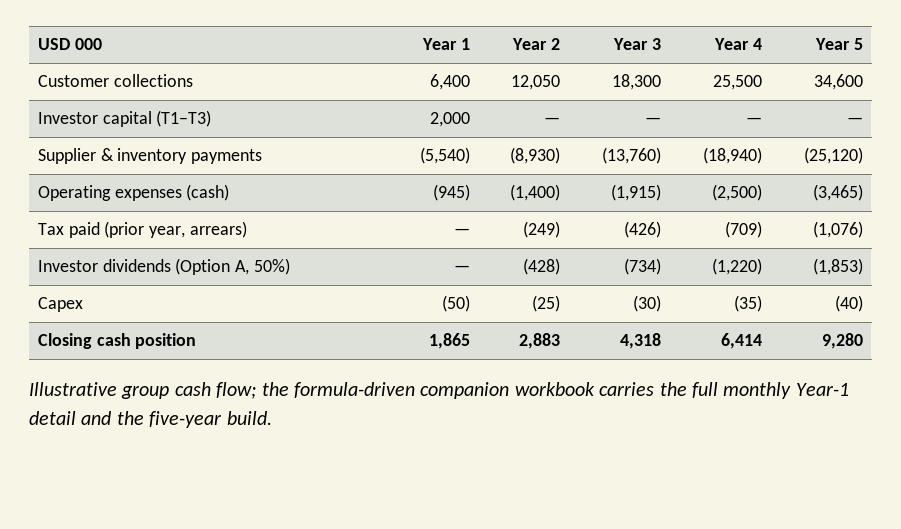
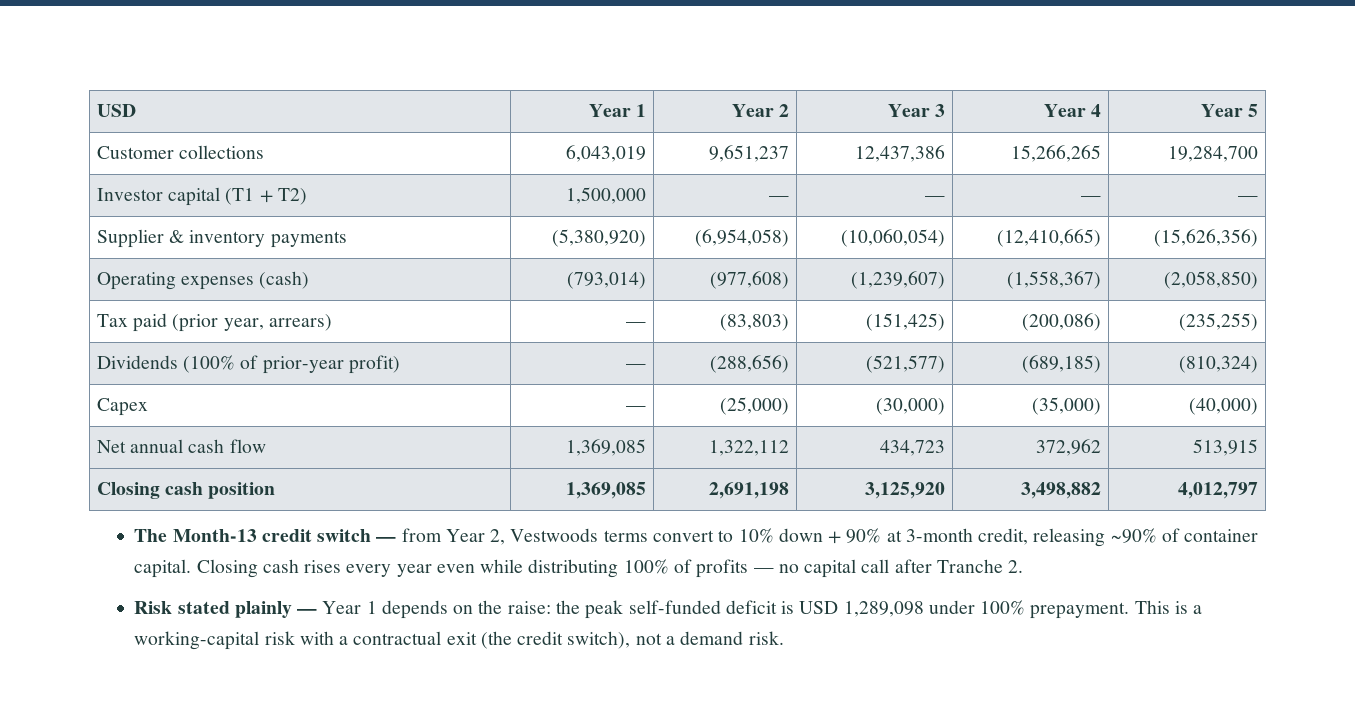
- USD 000 | Year 1 | Year 2 | Year 3 | Year 4 | Year 5
+ USD | Year 1 | Year 2 | Year 3 | Year 4 | Year 5
- Customer collections | 6,400 | 12,050 | 18,300 | 25,500 | 34,600
- Investor capital (T1–T3) | 2,000 | — | — | — | —
+ Customer collections | 6,043,019 | 9,651,237 | 12,437,386 | 15,266,265 | 19,284,700
+ Investor capital (T1 + T2) | 1,500,000 | — | — | — | —
- Supplier & inventory payments | (5,540) | (8,930) | (13,760) | (18,940) | (25,120)
- Operating expenses (cash) | (945) | (1,400) | (1,915) | (2,500) | (3,465)
+ Supplier & inventory payments | (5,380,920) | (6,954,058) | (10,060,054) | (12,410,665) | (15,626,356)
+ Operating expenses (cash) | (793,014) | (977,608) | (1,239,607) | (1,558,367) | (2,058,850)
- Tax paid (prior year, arrears) | — | (249) | (426) | (709) | (1,076)
- Investor dividends (Option A, 50%) | — | (428) | (734) | (1,220) | (1,853)
- Capex | (50) | (25) | (30) | (35) | (40)
- Closing cash position | 1,865 | 2,883 | 4,318 | 6,414 | 9,280
- Illustrative group cash flow; the formula-driven companion workbook carries the full monthly Year-1 detail and the five-year build.
+ Tax paid (prior year, arrears) | — | (83,803) | (151,425) | (200,086) | (235,255)
+ Dividends (100% of prior-year profit) | — | (288,656) | (521,577) | (689,185) | (810,324)
+ Capex | — | (25,000) | (30,000) | (35,000) | (40,000)
+ Net annual cash flow | 1,369,085 | 1,322,112 | 434,723 | 372,962 | 513,915
+ Closing cash position | 1,369,085 | 2,691,198 | 3,125,920 | 3,498,882 | 4,012,797
+ The Month-13 credit switch — from Year 2, Vestwoods terms convert to 10% down + 90% at 3-month credit, releasing ~90% of container capital. Closing cash rises every year even while distributing 100% of profits — no capital call after Tranche 2.
+ Risk stated plainly — Year 1 depends on the raise: the peak self-funded deficit is USD 1,289,098 under 100% prepayment. This is a working-capital risk with a contractual exit (the credit switch), not a demand risk.

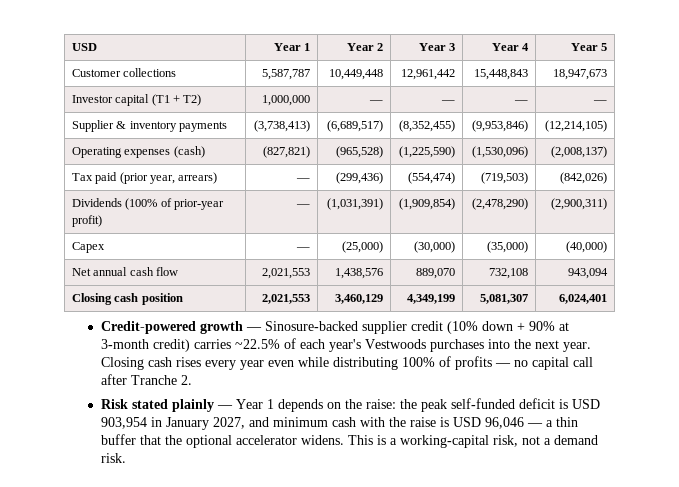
- Customer collections | 6,043,019 | 9,651,237 | 12,437,386 | 15,266,265 | 19,284,700
+ Customer collections | 5,587,787 | 10,449,448 | 12,961,442 | 15,448,843 | 18,947,673
- Investor capital (T1 + T2) | 1,500,000 | — | — | — | —
+ Investor capital (T1 + T2) | 1,000,000 | — | — | — | —
- Supplier & inventory payments | (5,380,920) | (6,954,058) | (10,060,054) | (12,410,665) | (15,626,356)
- Operating expenses (cash) | (793,014) | (977,608) | (1,239,607) | (1,558,367) | (2,058,850)
+ Supplier & inventory payments | (3,738,413) | (6,689,517) | (8,352,455) | (9,953,846) | (12,214,105)
+ Operating expenses (cash) | (827,821) | (965,528) | (1,225,590) | (1,530,096) | (2,008,137)
- Tax paid (prior year, arrears) | — | (83,803) | (151,425) | (200,086) | (235,255)
+ Tax paid (prior year, arrears) | — | (299,436) | (554,474) | (719,503) | (842,026)
- Dividends (100% of prior-year profit) | — | (288,656) | (521,577) | (689,185) | (810,324)
+ Dividends (100% of prior-year profit) | — | (1,031,391) | (1,909,854) | (2,478,290) | (2,900,311)
- Net annual cash flow | 1,369,085 | 1,322,112 | 434,723 | 372,962 | 513,915
- Closing cash position | 1,369,085 | 2,691,198 | 3,125,920 | 3,498,882 | 4,012,797
- The Month-13 credit switch — from Year 2, Vestwoods terms convert to 10% down + 90% at 3-month credit, releasing ~90% of container capital.
+ Net annual cash flow | 2,021,553 | 1,438,576 | 889,070 | 732,108 | 943,094
+ Closing cash position | 2,021,553 | 3,460,129 | 4,349,199 | 5,081,307 | 6,024,401
+ Credit-powered growth — Sinosure-backed supplier credit (10% down + 90% at 3-month credit) carries ~22.5% of each year's Vestwoods purchases into the next year.
- Risk stated plainly — Year 1 depends on the raise: the peak self-funded deficit is USD 1,289,098 under 100% prepayment. This is a working-capital risk with a contractual exit (the credit switch), not a demand risk.
+ Risk stated plainly — Year 1 depends on the raise: the peak self-funded deficit is USD 903,954 in January 2027, and minimum cash with the raise is USD 96,046 — a thin buffer that the optional accelerator widens. This is a working-capital risk, not a demand risk.

